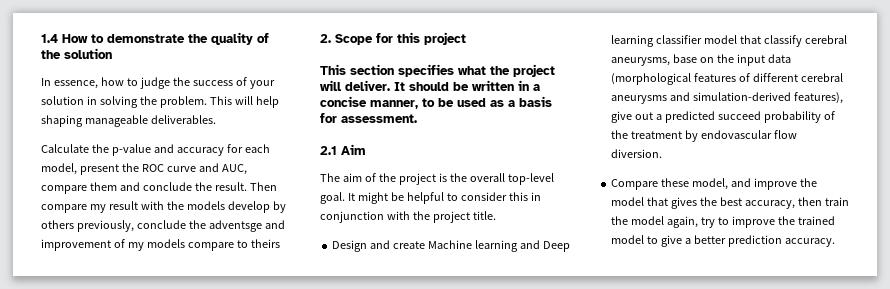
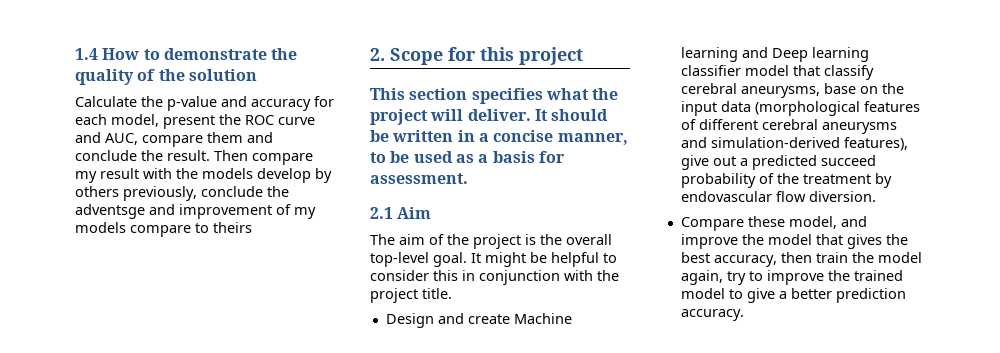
- In essence, how to judge the success of your solution in solving the problem. This will help shaping manageable deliverables.

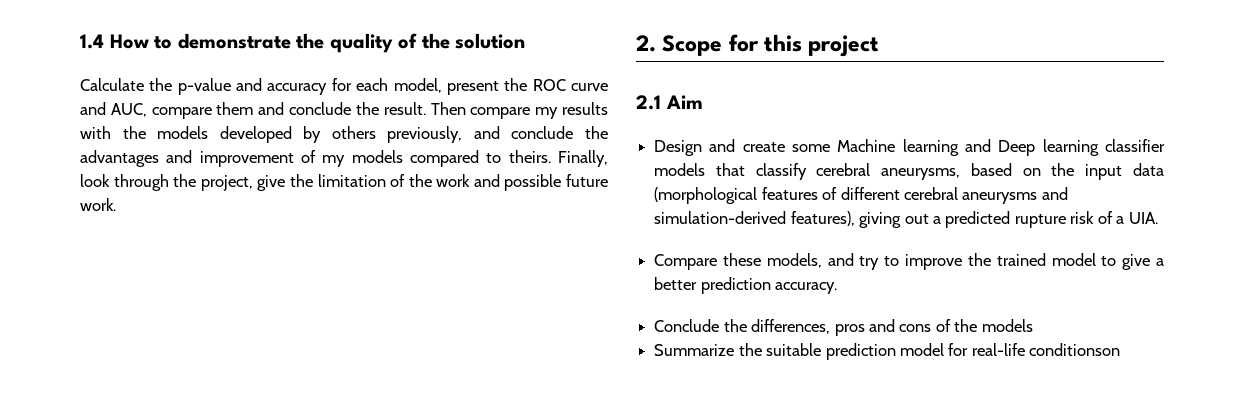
- Then compare my result with the models develop by others previously, conclude the adventsge and improvement of my models compare to theirs
+ Then compare my results with the models developed by others previously, and conclude the advantages and improvement of my models compared to theirs. Finally, look through the project, give the limitation of the work and possible future work.
- This section specifies what the project will deliver. It should be written in a concise manner, to be used as a basis for assessment.
  2.1 Aim
- The aim of the project is the overall top-level goal. It might be helpful to consider this in conjunction with the project title.
- Design and create Machine learning and Deep learning classifier model that classify cerebral aneurysms, base on the input data (morphological features of different cerebral aneurysms and simulation-derived features), give out a predicted succeed probability of the treatment by endovascular flow diversion.
- Compare these model, and improve the model that gives the best accuracy, then train the model again, try to improve the trained model to give a better prediction accuracy.
+ Design and create some Machine learning and Deep learning classifier models that classify cerebral aneurysms, based on the input data (morphological features of different cerebral aneurysms and simulation-derived features), giving out a predicted rupture risk of a UIA.
+ Compare these models, and try to improve the trained model to give a better prediction accuracy.
+ Conclude the differences, pros and cons of the models
+ Summarize the suitable prediction model for real-life conditionson

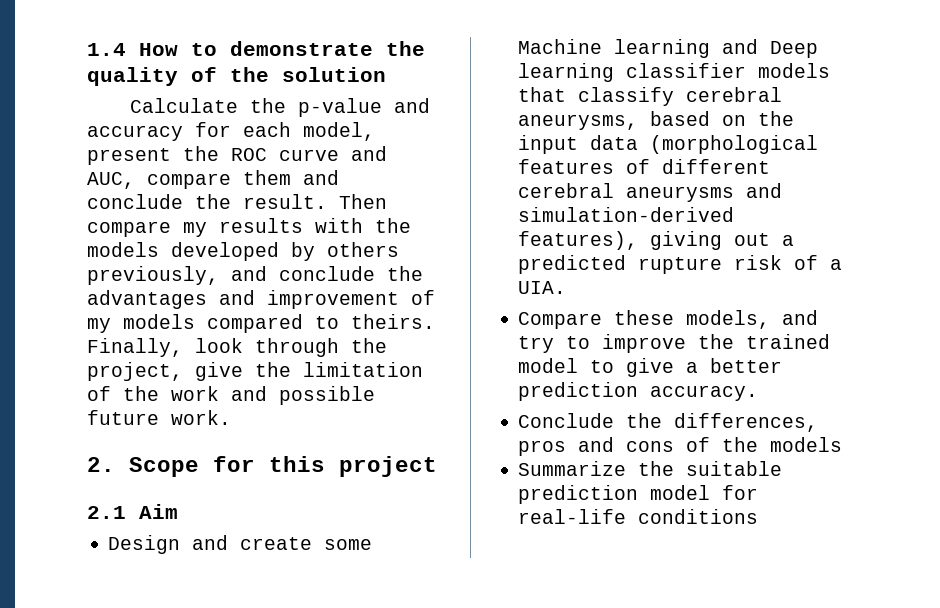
- Summarize the suitable prediction model for real-life conditionson
+ Summarize the suitable prediction model for real-life conditions

